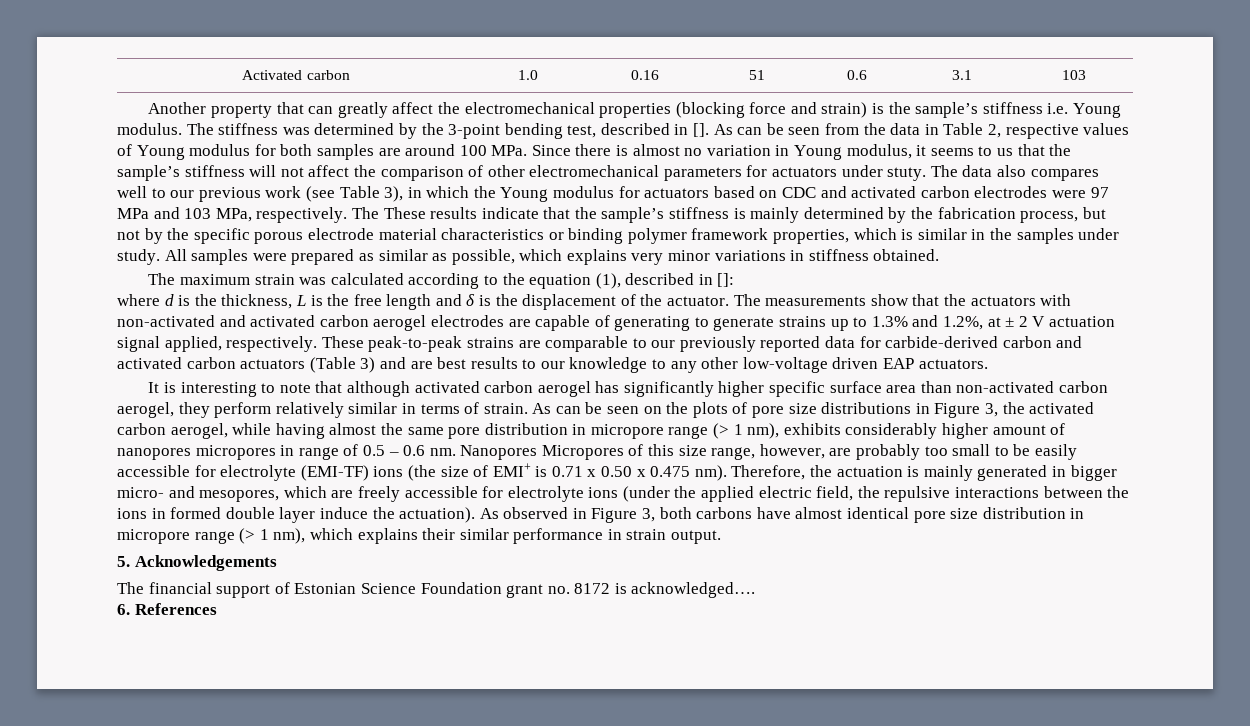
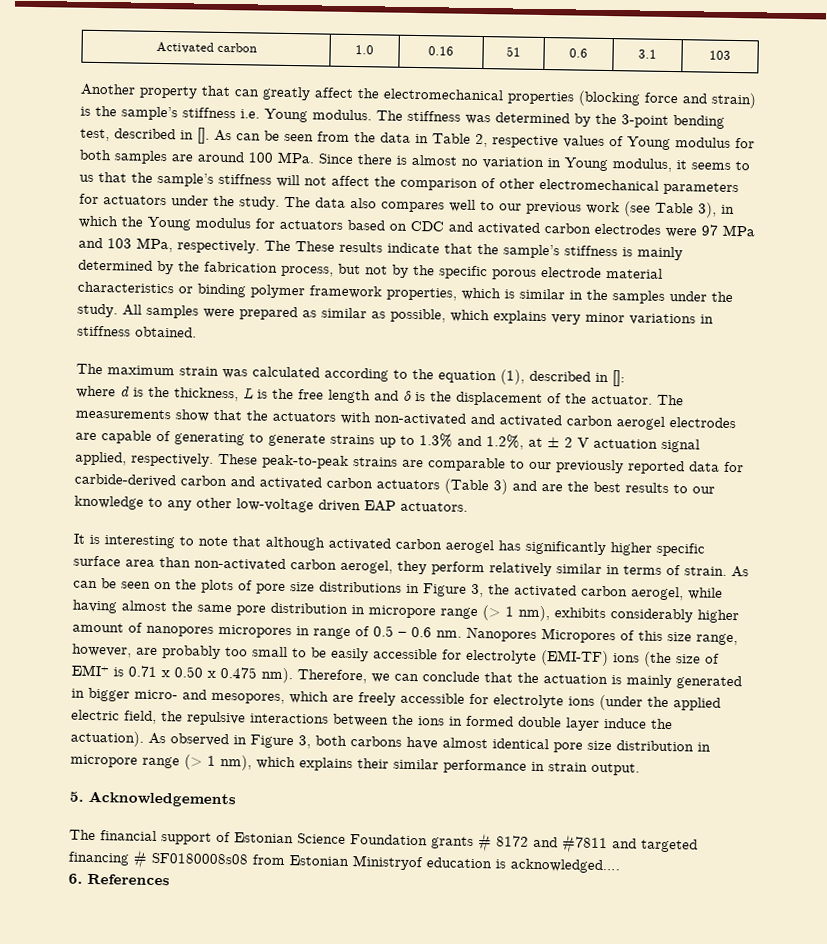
- As can be seen from the data in Table 2, respective values of Young modulus for both samples are around 100 MPa. Since there is almost no variation in Young modulus, it seems to us that the sample’s stiffness will not affect the comparison of other electromechanical parameters for actuators under stuty.
+ As can be seen from the data in Table 2, respective values of Young modulus for both samples are around 100 MPa. Since there is almost no variation in Young modulus, it seems to us that the sample’s stiffness will not affect the comparison of other electromechanical parameters for actuators under the study.
- The These results indicate that the sample’s stiffness is mainly determined by the fabrication process, but not by the specific porous electrode material characteristics or binding polymer framework properties, which is similar in the samples under study.
+ The These results indicate that the sample’s stiffness is mainly determined by the fabrication process, but not by the specific porous electrode material characteristics or binding polymer framework properties, which is similar in the samples under the study.
- These peak-to-peak strains are comparable to our previously reported data for carbide-derived carbon and activated carbon actuators (Table 3) and are best results to our knowledge to any other low-voltage driven EAP actuators.
+ These peak-to-peak strains are comparable to our previously reported data for carbide-derived carbon and activated carbon actuators (Table 3) and are the best results to our knowledge to any other low-voltage driven EAP actuators.
- Therefore, the actuation is mainly generated in bigger micro- and mesopores, which are freely accessible for electrolyte ions (under the applied electric field, the repulsive interactions between the ions in formed double layer induce the actuation).
+ Therefore, we can conclude that the actuation is mainly generated in bigger micro- and mesopores, which are freely accessible for electrolyte ions (under the applied electric field, the repulsive interactions between the ions in formed double layer induce the actuation).
- The financial support of Estonian Science Foundation grant no. 8172 is acknowledged….
+ The financial support of Estonian Science Foundation grants # 8172 and #7811 and targeted financing # SF0180008s08 from Estonian Ministryof education is acknowledged….

